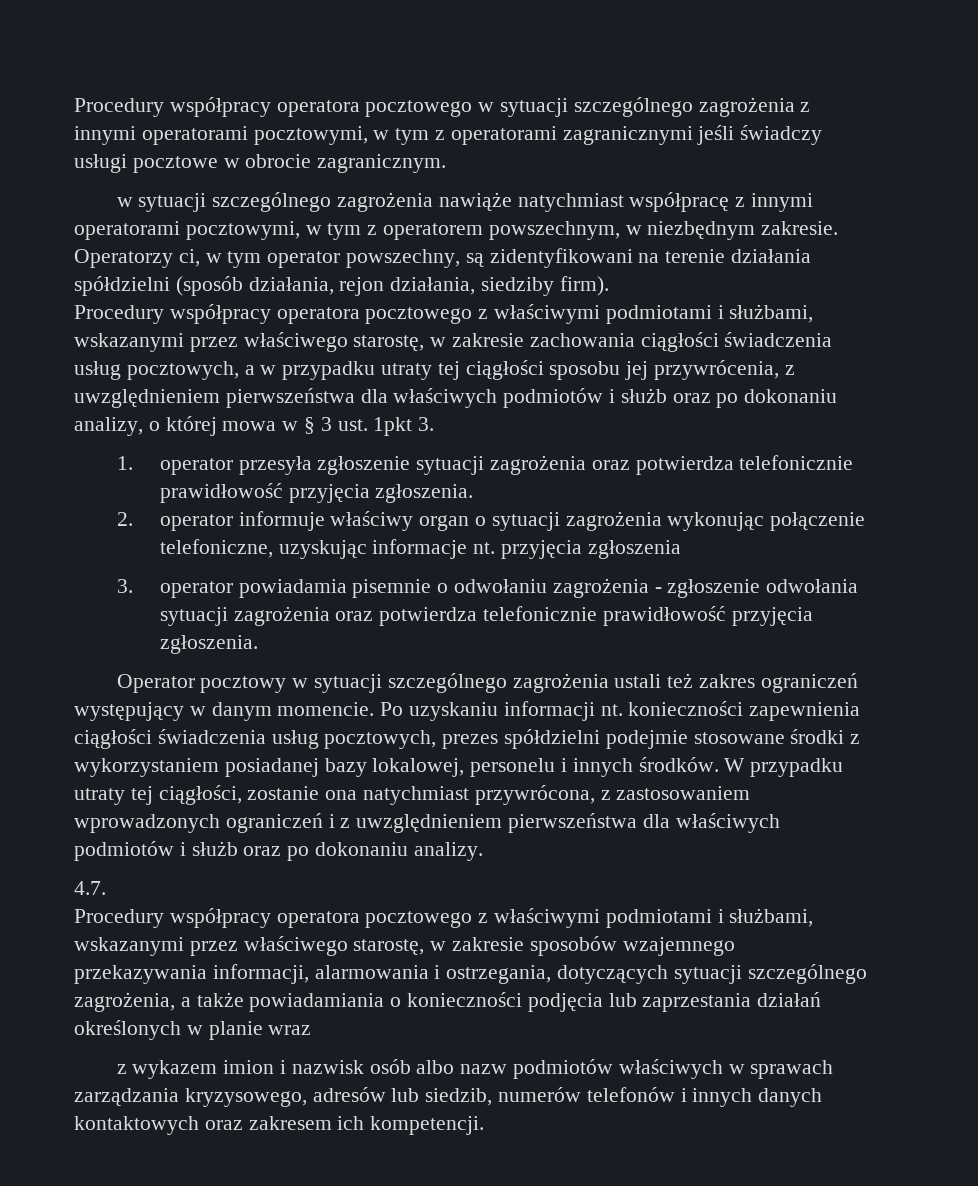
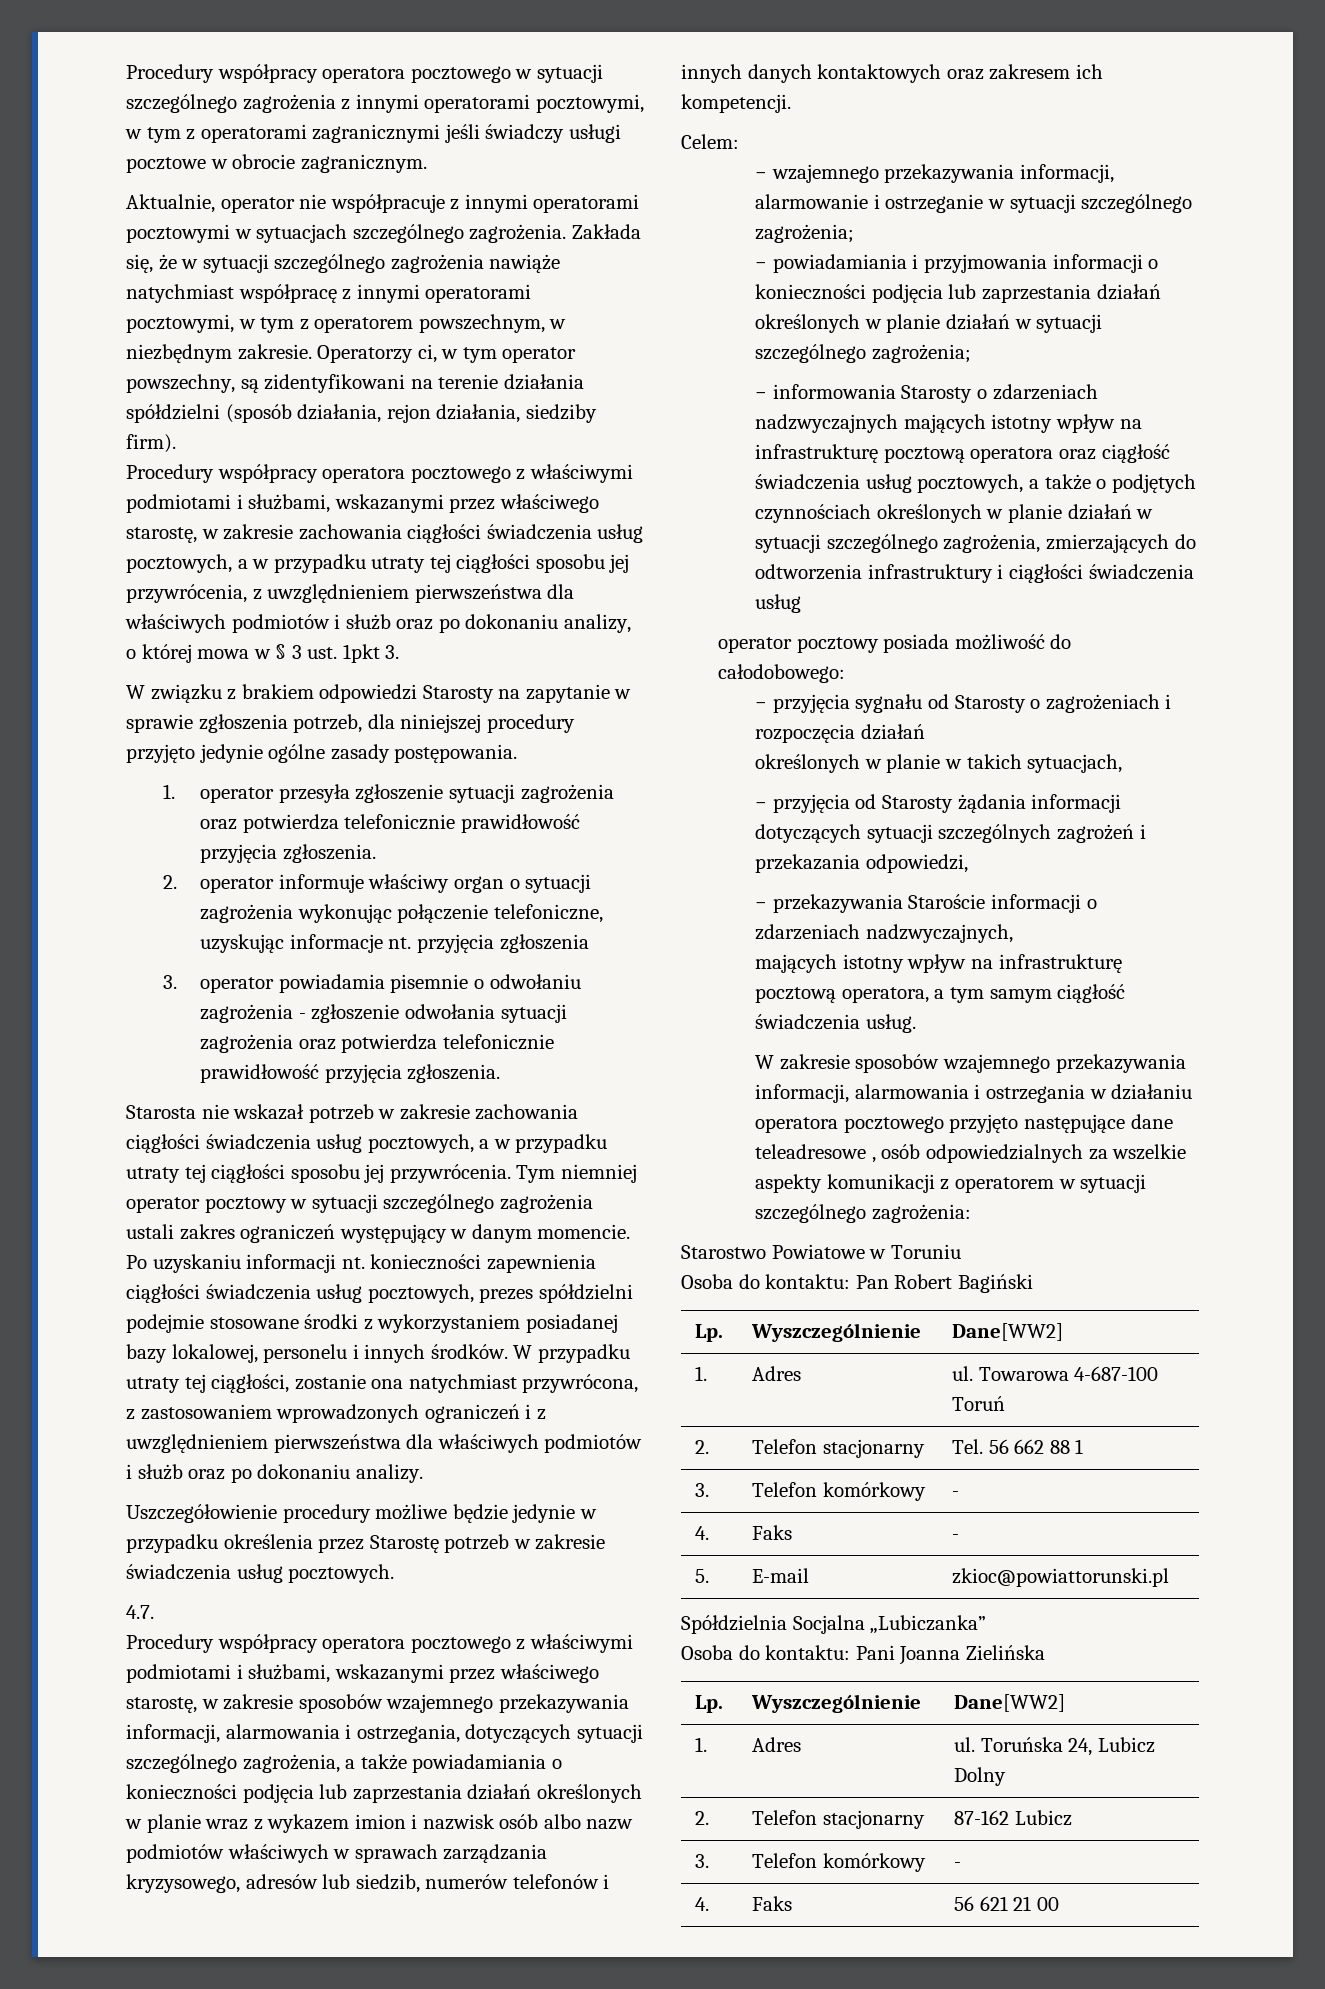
- w sytuacji szczególnego zagrożenia nawiąże natychmiast współpracę z innymi operatorami pocztowymi, w tym z operatorem powszechnym, w niezbędnym zakresie.
+ Aktualnie, operator nie współpracuje z innymi operatorami pocztowymi w sytuacjach szczególnego zagrożenia. Zakłada się, że w sytuacji szczególnego zagrożenia nawiąże natychmiast współpracę z innymi operatorami pocztowymi, w tym z operatorem powszechnym, w niezbędnym zakresie.
+ W związku z brakiem odpowiedzi Starosty na zapytanie w sprawie zgłoszenia potrzeb, dla niniejszej procedury przyjęto jedynie ogólne zasady postępowania.
- Operator pocztowy w sytuacji szczególnego zagrożenia ustali też zakres ograniczeń występujący w danym momencie.
+ Starosta nie wskazał potrzeb w zakresie zachowania ciągłości świadczenia usług pocztowych, a w przypadku utraty tej ciągłości sposobu jej przywrócenia. Tym niemniej operator pocztowy w sytuacji szczególnego zagrożenia ustali zakres ograniczeń występujący w danym momencie.
+ Uszczegółowienie procedury możliwe będzie jedynie w przypadku określenia przez Starostę potrzeb w zakresie świadczenia usług pocztowych.
- Procedury współpracy operatora pocztowego z właściwymi podmiotami i służbami, wskazanymi przez właściwego starostę, w zakresie sposobów wzajemnego przekazywania informacji, alarmowania i ostrzegania, dotyczących sytuacji szczególnego zagrożenia, a także powiadamiania o konieczności podjęcia lub zaprzestania działań określonych w planie wraz
- z wykazem imion i nazwisk osób albo nazw podmiotów właściwych w sprawach zarządzania kryzysowego, adresów lub siedzib, numerów telefonów i innych danych kontaktowych oraz zakresem ich kompetencji.
+ Procedury współpracy operatora pocztowego z właściwymi podmiotami i służbami, wskazanymi przez właściwego starostę, w zakresie sposobów wzajemnego przekazywania informacji, alarmowania i ostrzegania, dotyczących sytuacji szczególnego zagrożenia, a także powiadamiania o konieczności podjęcia lub zaprzestania działań określonych w planie wraz z wykazem imion i nazwisk osób albo nazw podmiotów właściwych w sprawach zarządzania kryzysowego, adresów lub siedzib, numerów telefonów i innych danych kontaktowych oraz zakresem ich kompetencji.
+ Celem:
+ − wzajemnego przekazywania informacji, alarmowanie i ostrzeganie w sytuacji szczególnego zagrożenia;
+ − powiadamiania i przyjmowania informacji o konieczności podjęcia lub zaprzestania działań określonych w planie działań w sytuacji szczególnego zagrożenia;
+ − informowania Starosty o zdarzeniach nadzwyczajnych mających istotny wpływ na infrastrukturę pocztową operatora oraz ciągłość świadczenia usług pocztowych, a także o podjętych czynnościach określonych w planie działań w sytuacji szczególnego zagrożenia, zmierzających do odtworzenia infrastruktury i ciągłości świadczenia usług
+ operator pocztowy posiada możliwość do całodobowego:
+ − przyjęcia sygnału od Starosty o zagrożeniach i rozpoczęcia działań
+ określonych w planie w takich sytuacjach,
+ − przyjęcia od Starosty żądania informacji dotyczących sytuacji szczególnych zagrożeń i przekazania odpowiedzi,
+ − przekazywania Staroście informacji o zdarzeniach nadzwyczajnych,
+ mających istotny wpływ na infrastrukturę pocztową operatora, a tym samym ciągłość świadczenia usług.
+ W zakresie sposobów wzajemnego przekazywania informacji, alarmowania i ostrzegania w działaniu operatora pocztowego przyjęto następujące dane teleadresowe , osób odpowiedzialnych za wszelkie aspekty komunikacji z operatorem w sytuacji szczególnego zagrożenia:
+ Starostwo Powiatowe w Toruniu
+ Osoba do kontaktu: Pan Robert Bagiński
+ Lp. | Wyszczególnienie | Dane[WW2]
+ 1. | Adres | ul. Towarowa 4-687-100 Toruń
+ 2. | Telefon stacjonarny | Tel. 56 662 88 1
+ 3. | Telefon komórkowy | -
+ 4. | Faks | -
+ 5. | E-mail | zkioc@powiattorunski.pl
+ Spółdzielnia Socjalna „Lubiczanka”
+ Osoba do kontaktu: Pani Joanna Zielińska
+ Lp. | Wyszczególnienie | Dane[WW2]
+ 1. | Adres | ul. Toruńska 24, Lubicz Dolny
+ 2. | Telefon stacjonarny | 87-162 Lubicz
+ 3. | Telefon komórkowy | -
+ 4. | Faks | 56 621 21 00

